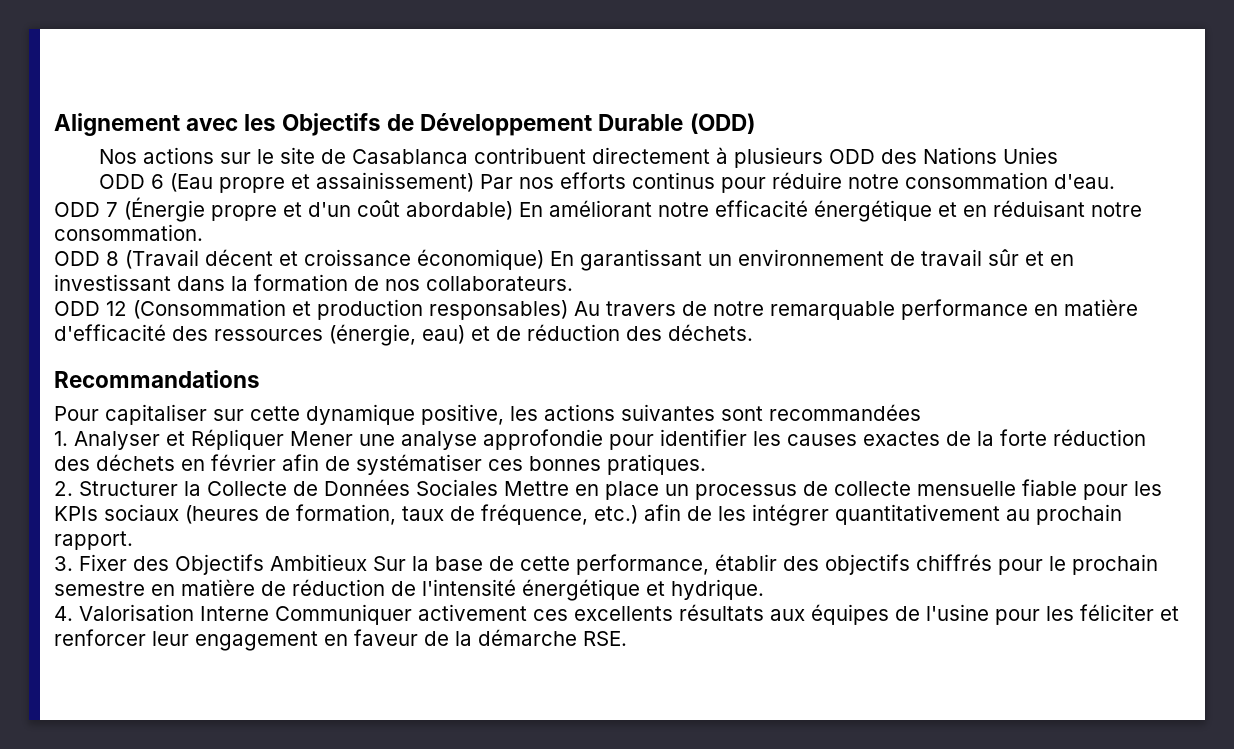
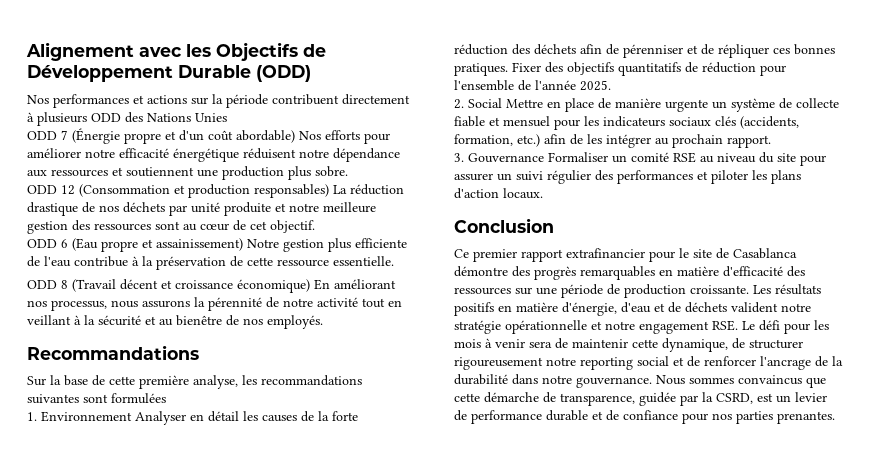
- Nos actions sur le site de Casablanca contribuent directement à plusieurs ODD des Nations Unies
+ Nos performances et actions sur la période contribuent directement à plusieurs ODD des Nations Unies
- ODD 6 (Eau propre et assainissement) Par nos efforts continus pour réduire notre consommation d'eau.
- ODD 7 (Énergie propre et d'un coût abordable) En améliorant notre efficacité énergétique et en réduisant notre consommation.
+ ODD 7 (Énergie propre et d'un coût abordable) Nos efforts pour améliorer notre efficacité énergétique réduisent notre dépendance aux ressources et soutiennent une production plus sobre.
+ ODD 12 (Consommation et production responsables) La réduction drastique de nos déchets par unité produite et notre meilleure gestion des ressources sont au cœur de cet objectif.
+ ODD 6 (Eau propre et assainissement) Notre gestion plus efficiente de l'eau contribue à la préservation de cette ressource essentielle.
- ODD 8 (Travail décent et croissance économique) En garantissant un environnement de travail sûr et en investissant dans la formation de nos collaborateurs.
- ODD 12 (Consommation et production responsables) Au travers de notre remarquable performance en matière d'efficacité des ressources (énergie, eau) et de réduction des déchets.
+ ODD 8 (Travail décent et croissance économique) En améliorant nos processus, nous assurons la pérennité de notre activité tout en veillant à la sécurité et au bienêtre de nos employés.
  Recommandations
- Pour capitaliser sur cette dynamique positive, les actions suivantes sont recommandées
+ Sur la base de cette première analyse, les recommandations suivantes sont formulées
- 1. Analyser et Répliquer Mener une analyse approfondie pour identifier les causes exactes de la forte réduction des déchets en février afin de systématiser ces bonnes pratiques.
- 2. Structurer la Collecte de Données Sociales Mettre en place un processus de collecte mensuelle fiable pour les KPIs sociaux (heures de formation, taux de fréquence, etc.) afin de les intégrer quantitativement au prochain rapport.
+ 1. Environnement Analyser en détail les causes de la forte réduction des déchets afin de pérenniser et de répliquer ces bonnes pratiques. Fixer des objectifs quantitatifs de réduction pour l'ensemble de l'année 2025.
+ 2. Social Mettre en place de manière urgente un système de collecte fiable et mensuel pour les indicateurs sociaux clés (accidents, formation, etc.) afin de les intégrer au prochain rapport.
- 3. Fixer des Objectifs Ambitieux Sur la base de cette performance, établir des objectifs chiffrés pour le prochain semestre en matière de réduction de l'intensité énergétique et hydrique.
- 4. Valorisation Interne Communiquer activement ces excellents résultats aux équipes de l'usine pour les féliciter et renforcer leur engagement en faveur de la démarche RSE.
+ 3. Gouvernance Formaliser un comité RSE au niveau du site pour assurer un suivi régulier des performances et piloter les plans d'action locaux.
+ Conclusion
+ Ce premier rapport extrafinancier pour le site de Casablanca démontre des progrès remarquables en matière d'efficacité des ressources sur une période de production croissante. Les résultats positifs en matière d'énergie, d'eau et de déchets valident notre stratégie opérationnelle et notre engagement RSE. Le défi pour les mois à venir sera de maintenir cette dynamique, de structurer rigoureusement notre reporting social et de renforcer l'ancrage de la durabilité dans notre gouvernance. Nous sommes convaincus que cette démarche de transparence, guidée par la CSRD, est un levier de performance durable et de confiance pour nos parties prenantes.

